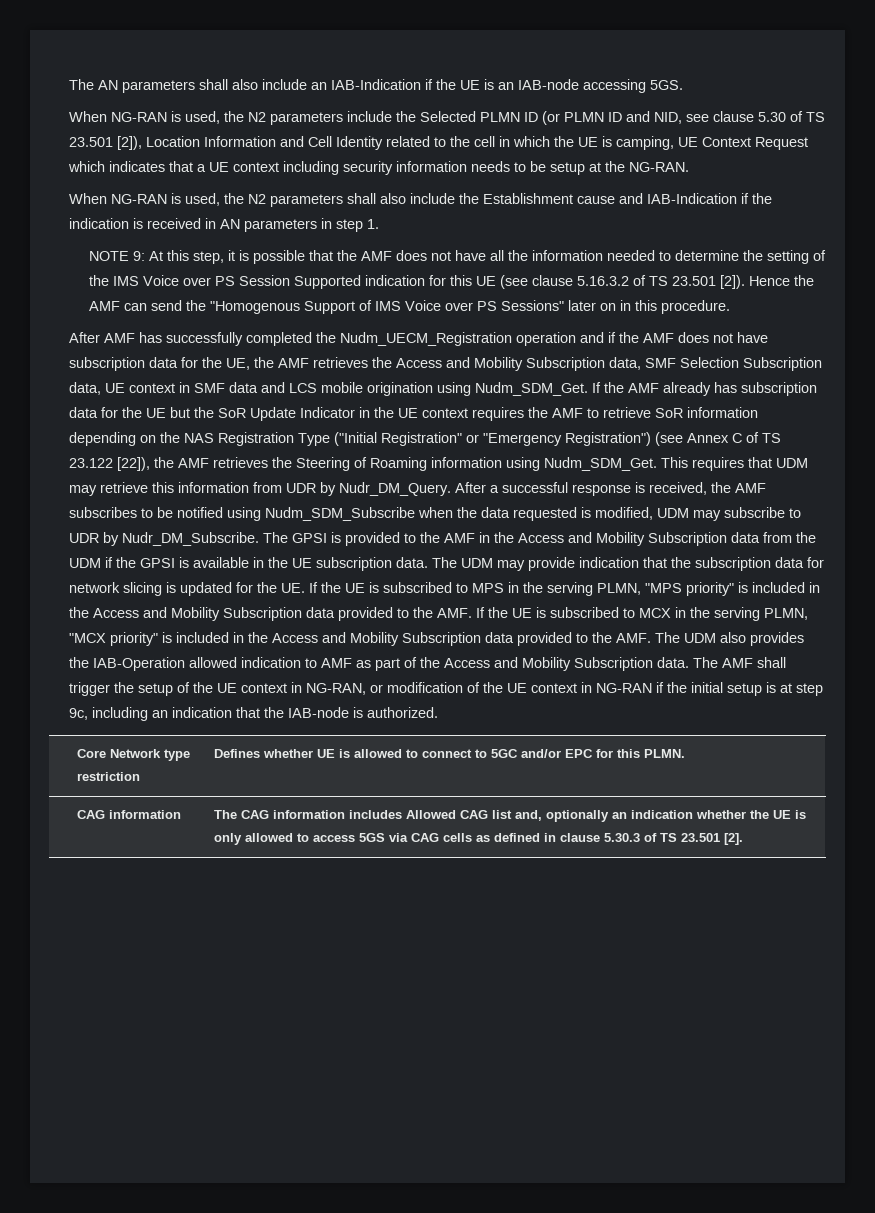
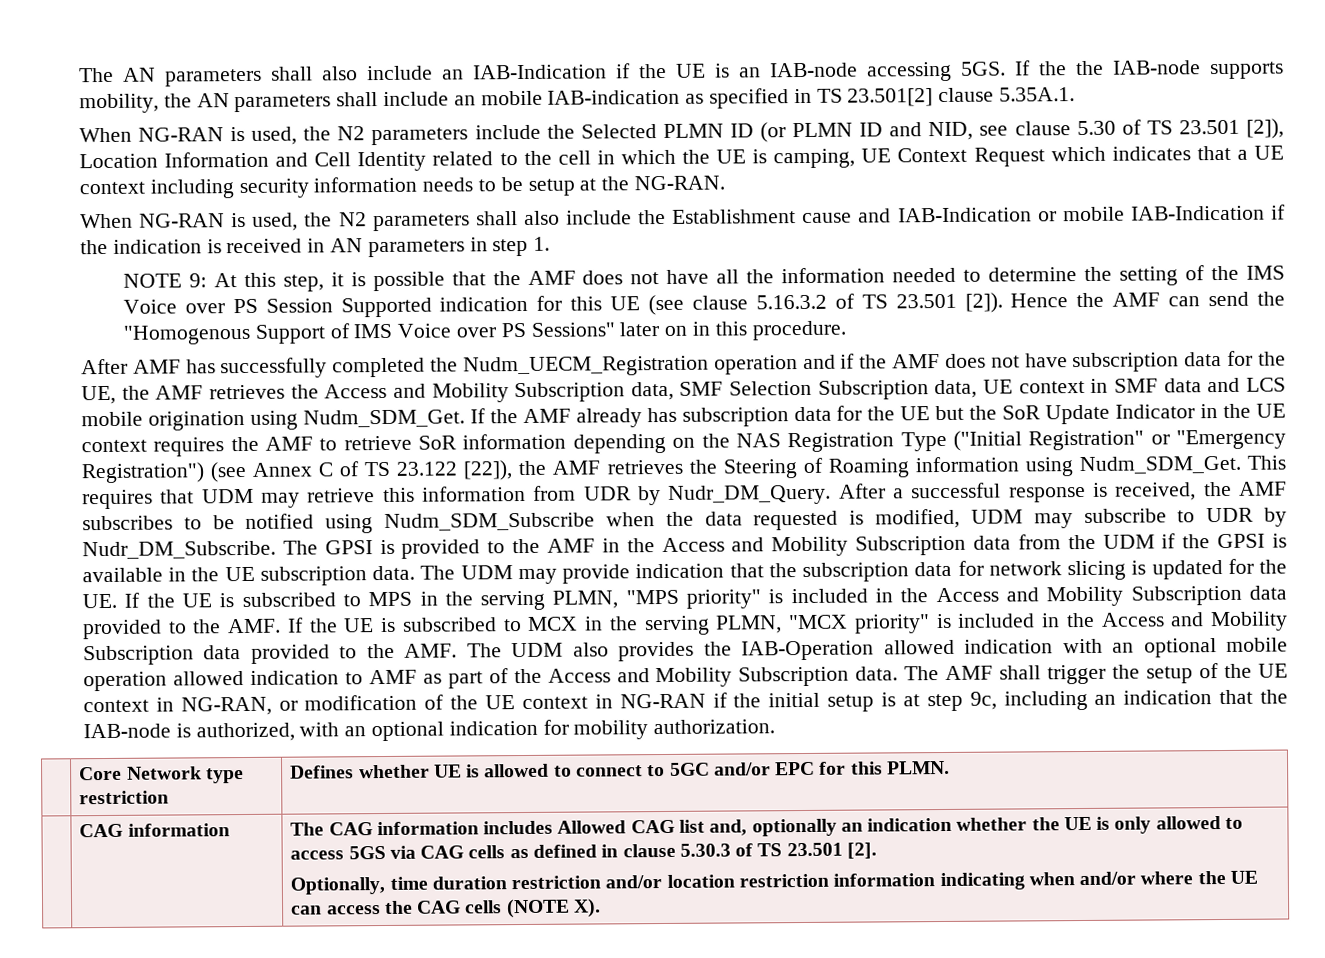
+ If the the IAB-node supports mobility, the AN parameters shall include an mobile IAB-indication as specified in TS 23.501[2] clause 5.35A.1.
- When NG-RAN is used, the N2 parameters shall also include the Establishment cause and IAB-Indication if the indication is received in AN parameters in step 1.
+ When NG-RAN is used, the N2 parameters shall also include the Establishment cause and IAB-Indication or mobile IAB-Indication if the indication is received in AN parameters in step 1.
- The UDM may provide indication that the subscription data for network slicing is updated for the UE. If the UE is subscribed to MPS in the serving PLMN, "MPS priority" is included in the Access and Mobility Subscription data provided to the AMF. If the UE is subscribed to MCX in the serving PLMN, "MCX priority" is included in the Access and Mobility Subscription data provided to the AMF. The UDM also provides the IAB-Operation allowed indication to AMF as part of the Access and Mobility Subscription data.
+ The UDM may provide indication that the subscription data for network slicing is updated for the UE. If the UE is subscribed to MPS in the serving PLMN, "MPS priority" is included in the Access and Mobility Subscription data provided to the AMF. If the UE is subscribed to MCX in the serving PLMN, "MCX priority" is included in the Access and Mobility Subscription data provided to the AMF. The UDM also provides the IAB-Operation allowed indication with an optional mobile operation allowed indication to AMF as part of the Access and Mobility Subscription data.
- The AMF shall trigger the setup of the UE context in NG-RAN, or modification of the UE context in NG-RAN if the initial setup is at step 9c, including an indication that the IAB-node is authorized.
+ The AMF shall trigger the setup of the UE context in NG-RAN, or modification of the UE context in NG-RAN if the initial setup is at step 9c, including an indication that the IAB-node is authorized, with an optional indication for mobility authorization.
+ Optionally, time duration restriction and/or location restriction information indicating when and/or where the UE can access the CAG cells (NOTE X).

